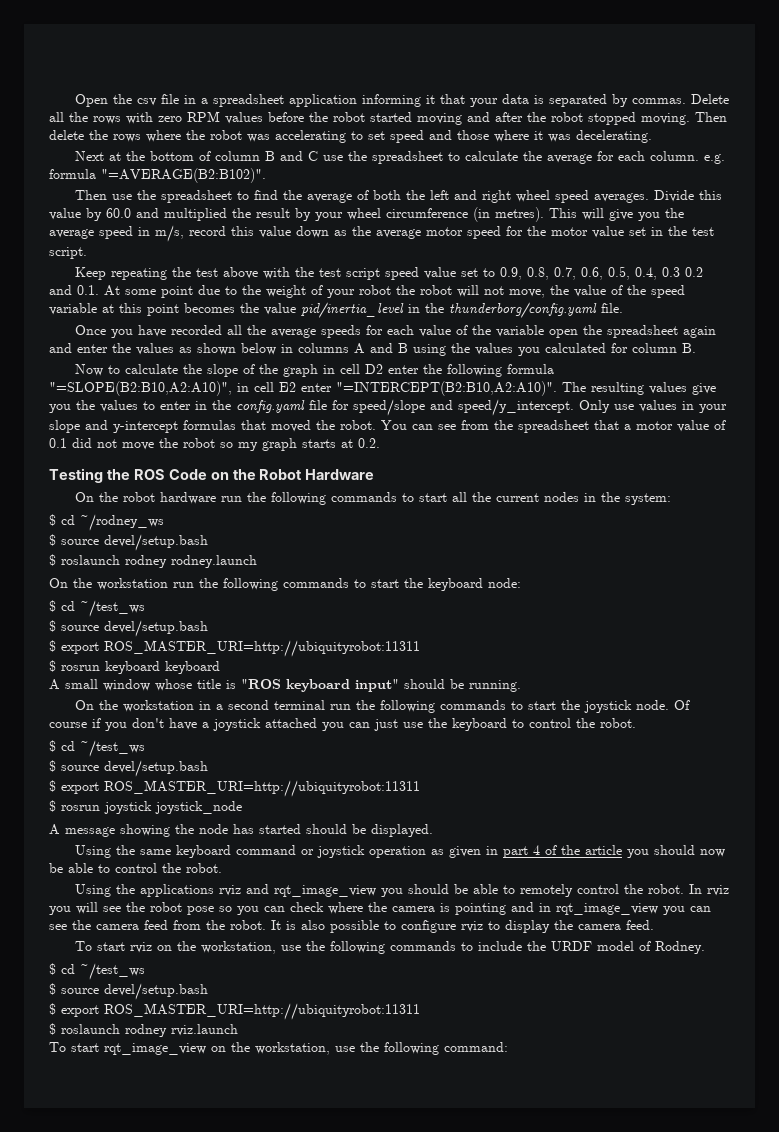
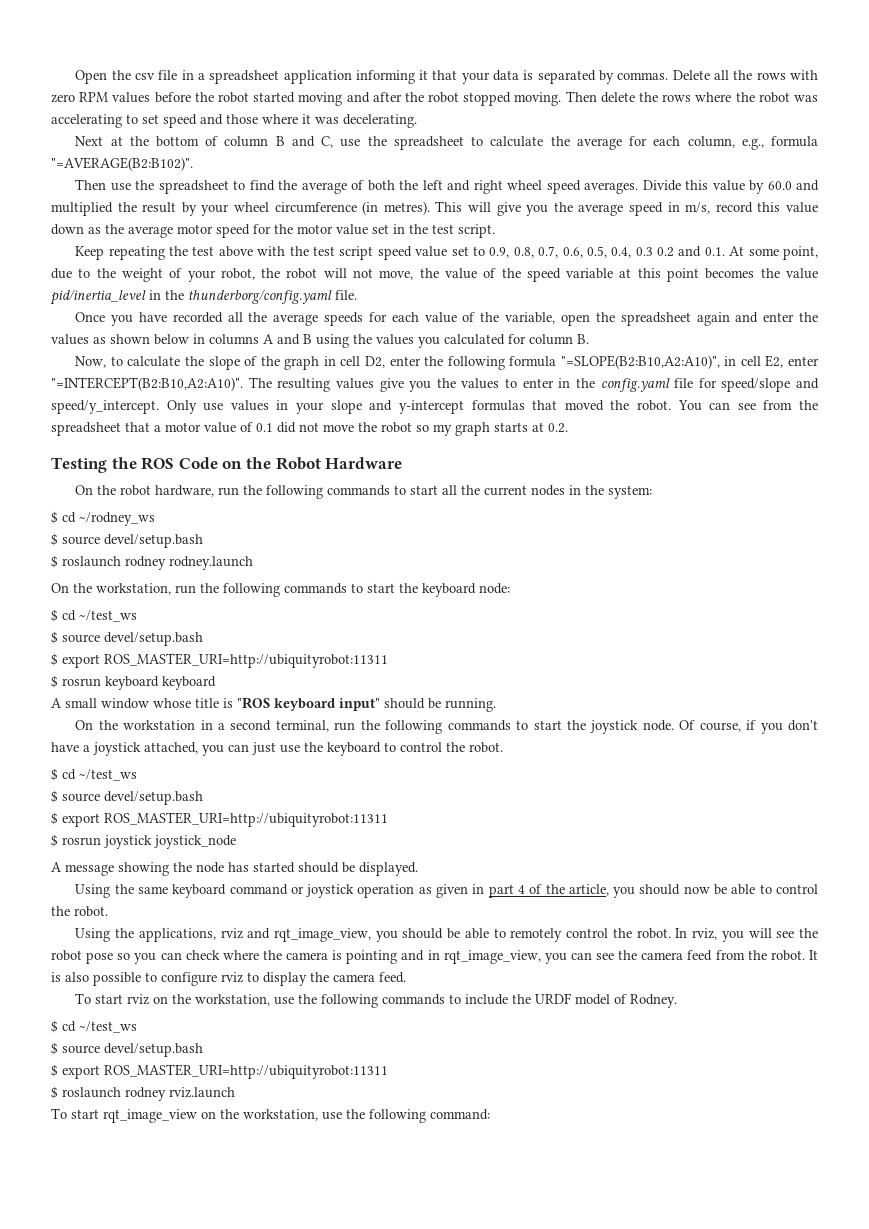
- Next at the bottom of column B and C use the spreadsheet to calculate the average for each column. e.g. formula "=AVERAGE(B2:B102)".
+ Next at the bottom of column B and C, use the spreadsheet to calculate the average for each column, e.g., formula "=AVERAGE(B2:B102)".
- Keep repeating the test above with the test script speed value set to 0.9, 0.8, 0.7, 0.6, 0.5, 0.4, 0.3 0.2 and 0.1. At some point due to the weight of your robot the robot will not move, the value of the speed variable at this point becomes the value pid/inertia_level in the thunderborg/config.yaml file.
+ Keep repeating the test above with the test script speed value set to 0.9, 0.8, 0.7, 0.6, 0.5, 0.4, 0.3 0.2 and 0.1. At some point, due to the weight of your robot, the robot will not move, the value of the speed variable at this point becomes the value pid/inertia_level in the thunderborg/config.yaml file.
- Once you have recorded all the average speeds for each value of the variable open the spreadsheet again and enter the values as shown below in columns A and B using the values you calculated for column B.
+ Once you have recorded all the average speeds for each value of the variable, open the spreadsheet again and enter the values as shown below in columns A and B using the values you calculated for column B.
- Now to calculate the slope of the graph in cell D2 enter the following formula "=SLOPE(B2:B10,A2:A10)", in cell E2 enter "=INTERCEPT(B2:B10,A2:A10)".
+ Now, to calculate the slope of the graph in cell D2, enter the following formula "=SLOPE(B2:B10,A2:A10)", in cell E2, enter "=INTERCEPT(B2:B10,A2:A10)".
- On the robot hardware run the following commands to start all the current nodes in the system:
+ On the robot hardware, run the following commands to start all the current nodes in the system:
- On the workstation run the following commands to start the keyboard node:
+ On the workstation, run the following commands to start the keyboard node:
- On the workstation in a second terminal run the following commands to start the joystick node.
+ On the workstation in a second terminal, run the following commands to start the joystick node.
- Of course if you don't have a joystick attached you can just use the keyboard to control the robot.
+ Of course, if you don't have a joystick attached, you can just use the keyboard to control the robot.
- Using the same keyboard command or joystick operation as given in part 4 of the article you should now be able to control the robot.
+ Using the same keyboard command or joystick operation as given in part 4 of the article, you should now be able to control the robot.
- Using the applications rviz and rqt_image_view you should be able to remotely control the robot.
+ Using the applications, rviz and rqt_image_view, you should be able to remotely control the robot.
- In rviz you will see the robot pose so you can check where the camera is pointing and in rqt_image_view you can see the camera feed from the robot.
+ In rviz, you will see the robot pose so you can check where the camera is pointing and in rqt_image_view, you can see the camera feed from the robot.

